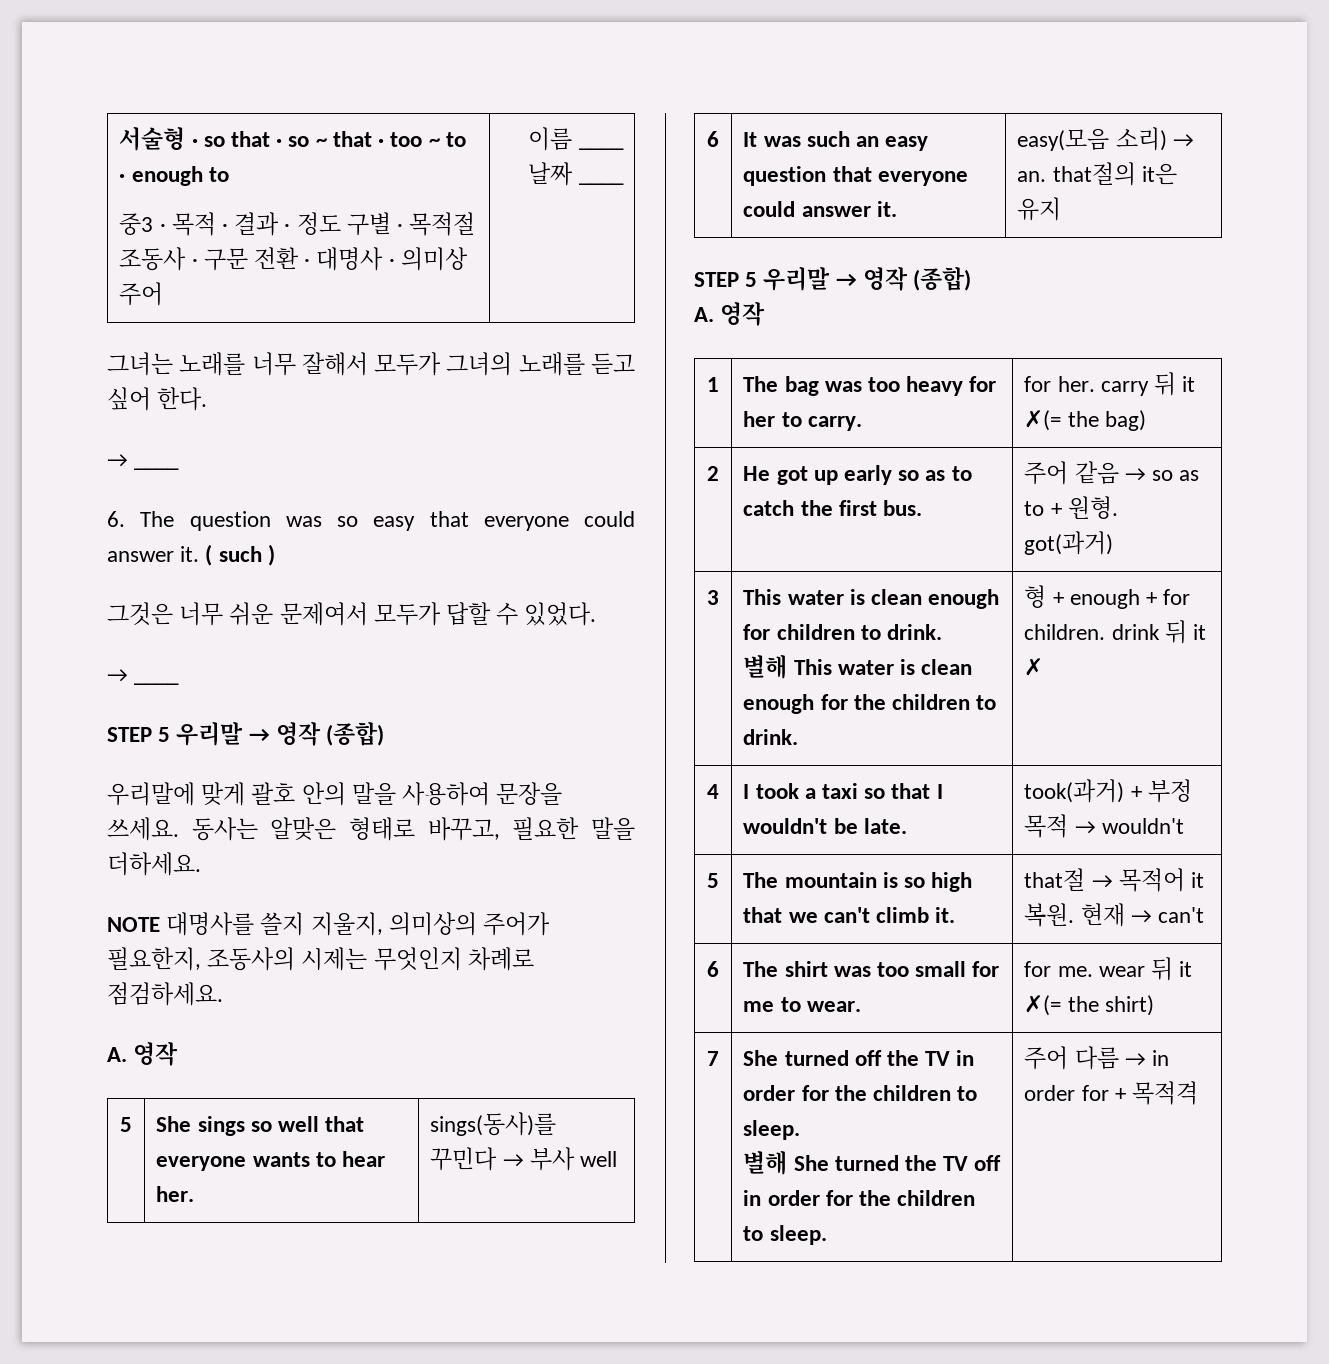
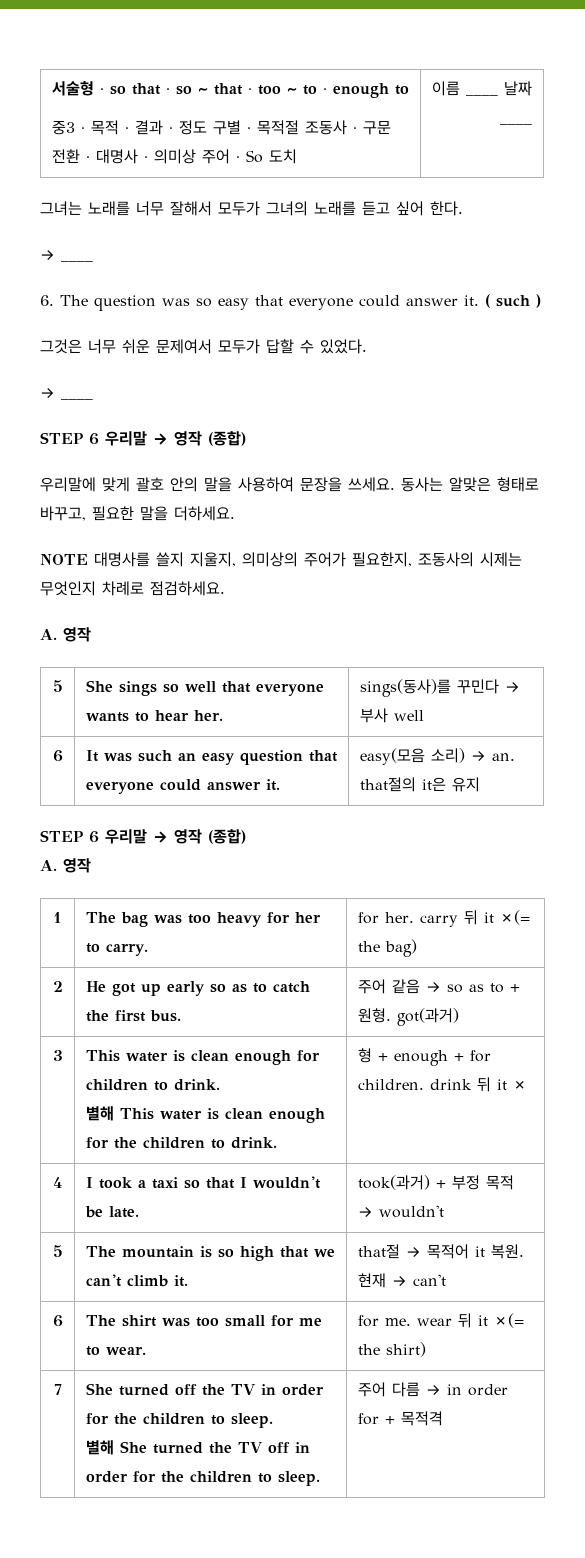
- 중3 · 목적 · 결과 · 정도 구별 · 목적절 조동사 · 구문 전환 · 대명사 · 의미상 주어
+ 중3 · 목적 · 결과 · 정도 구별 · 목적절 조동사 · 구문 전환 · 대명사 · 의미상 주어 · So 도치
  그것은 너무 쉬운 문제여서 모두가 답할 수 있었다.
  → ____
- STEP 5 우리말 → 영작 (종합)
+ STEP 6 우리말 → 영작 (종합)
  6 | It was such an easy question that everyone could answer it. | easy(모음 소리) → an. that절의 it은 유지
- STEP 5 우리말 → 영작 (종합)
+ STEP 6 우리말 → 영작 (종합)

